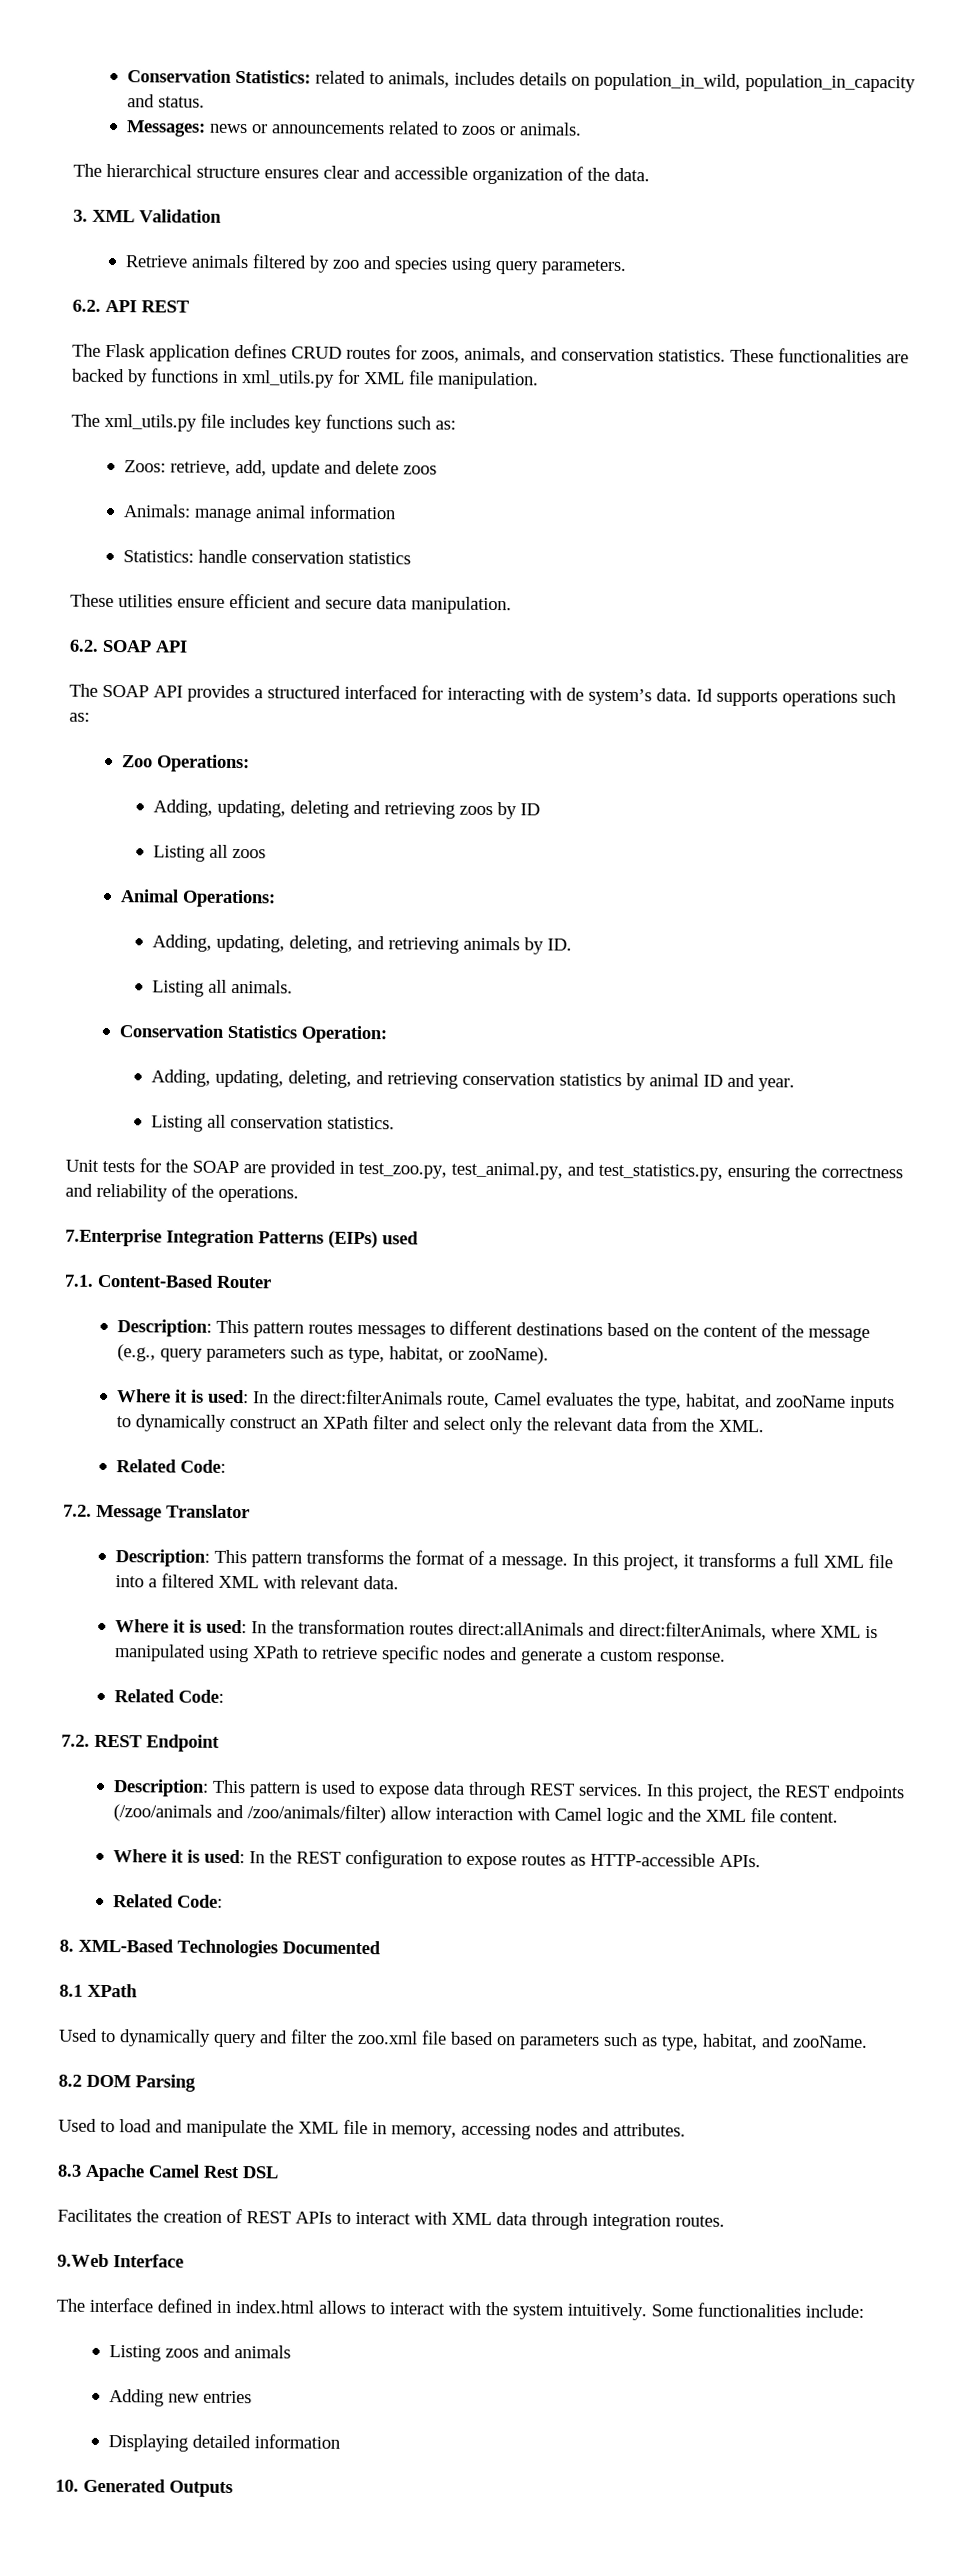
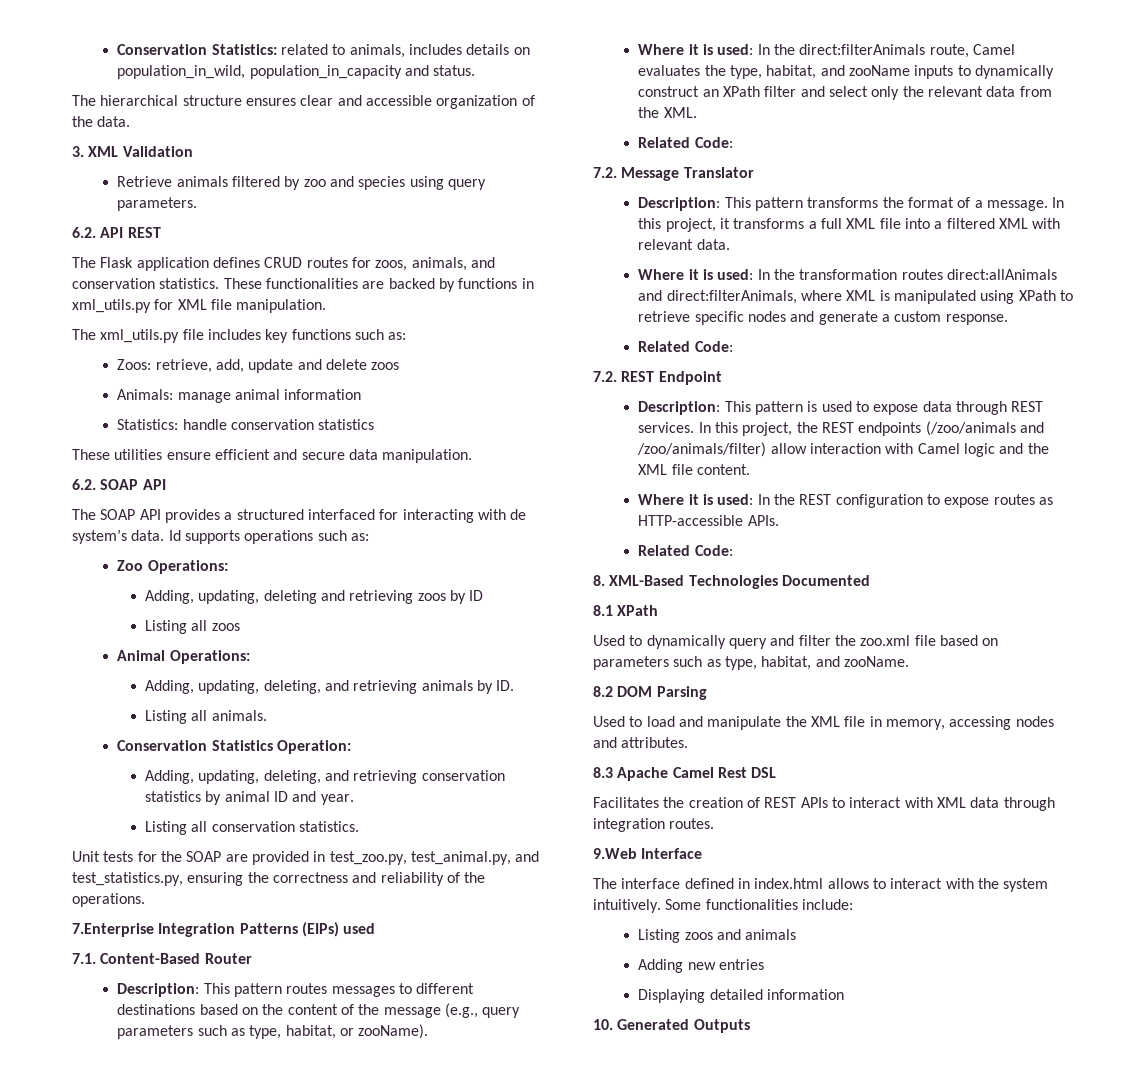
- Messages: news or announcements related to zoos or animals.

